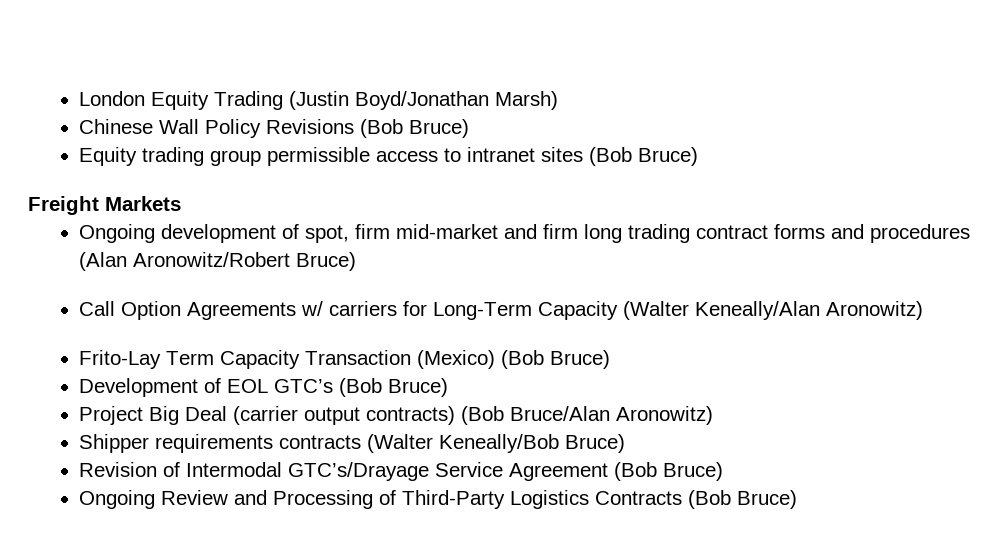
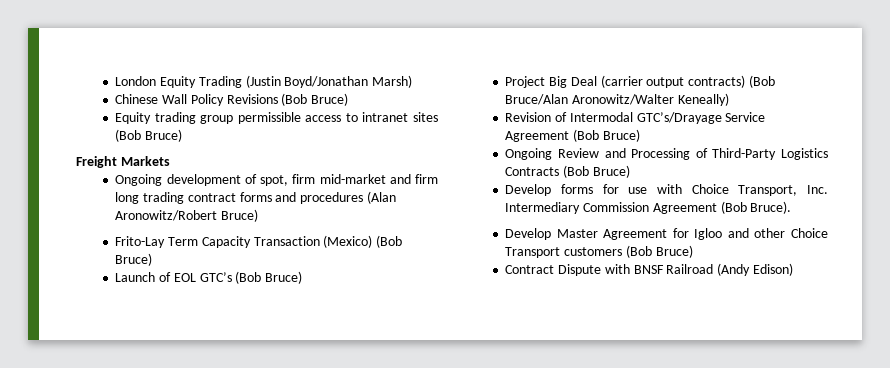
- Call Option Agreements w/ carriers for Long-Term Capacity (Walter Keneally/Alan Aronowitz)
- Development of EOL GTC’s (Bob Bruce)
+ Launch of EOL GTC’s (Bob Bruce)
- Project Big Deal (carrier output contracts) (Bob Bruce/Alan Aronowitz)
- Shipper requirements contracts (Walter Keneally/Bob Bruce)
+ Project Big Deal (carrier output contracts) (Bob Bruce/Alan Aronowitz/Walter Keneally)
+ Develop forms for use with Choice Transport, Inc. Intermediary Commission Agreement (Bob Bruce).
+ Develop Master Agreement for Igloo and other Choice Transport customers (Bob Bruce)
+ Contract Dispute with BNSF Railroad (Andy Edison)

